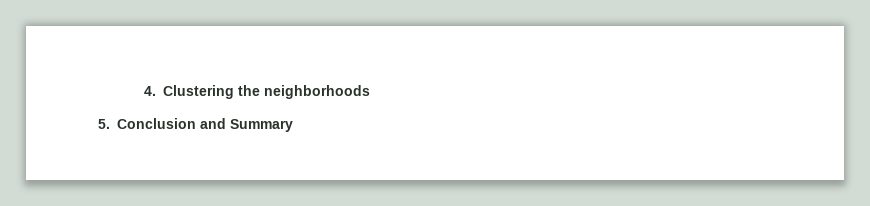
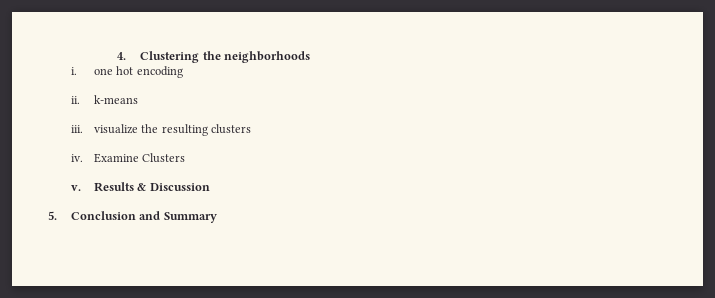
+ i. one hot encoding
+ ii. k-means
+ iii. visualize the resulting clusters
+ iv. Examine Clusters
+ v. Results & Discussion

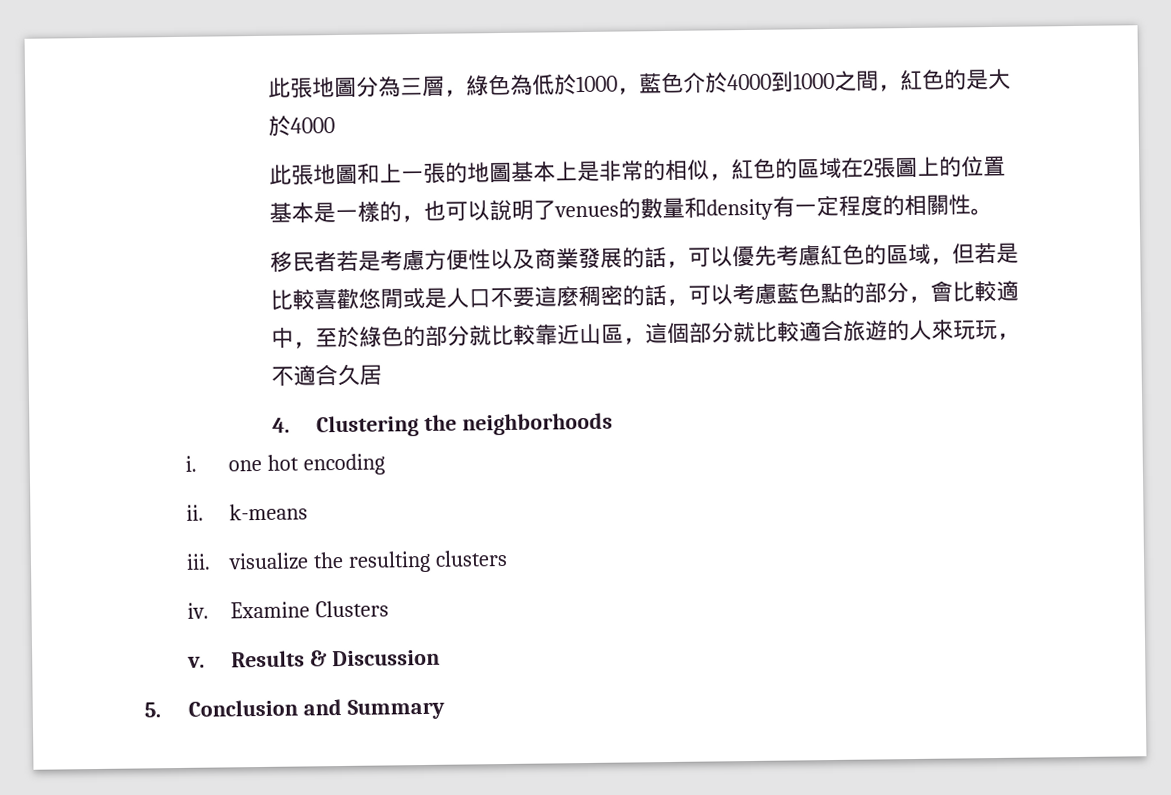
+ 此張地圖分為三層，綠色為低於1000，藍色介於4000到1000之間，紅色的是大於4000
+ 此張地圖和上一張的地圖基本上是非常的相似，紅色的區域在2張圖上的位置基本是一樣的，也可以說明了venues的數量和density有一定程度的相關性。
+ 移民者若是考慮方便性以及商業發展的話，可以優先考慮紅色的區域，但若是比較喜歡悠閒或是人口不要這麼稠密的話，可以考慮藍色點的部分，會比較適中，至於綠色的部分就比較靠近山區，這個部分就比較適合旅遊的人來玩玩，不適合久居

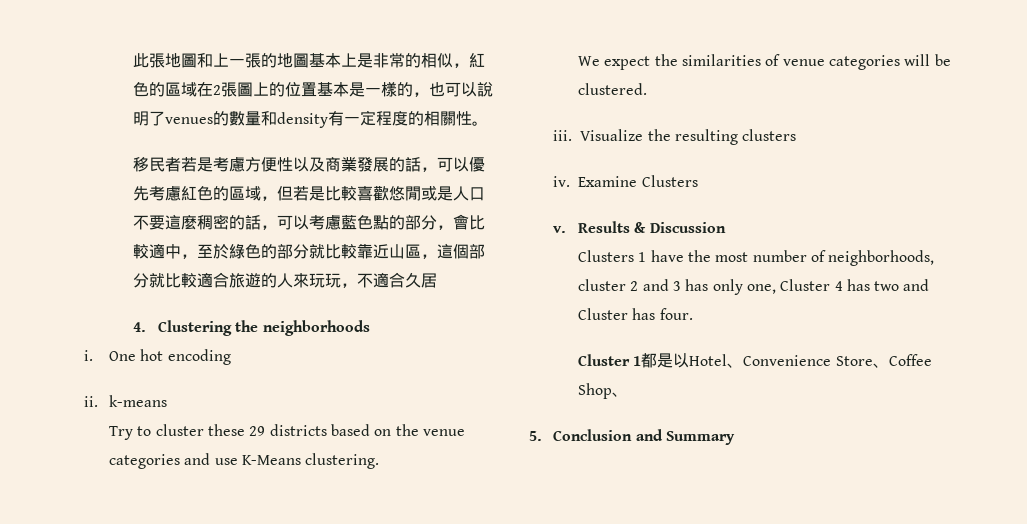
- 此張地圖分為三層，綠色為低於1000，藍色介於4000到1000之間，紅色的是大於4000
- i. one hot encoding
+ i. One hot encoding
+ Try to cluster these 29 districts based on the venue categories and use K-Means clustering.
+ We expect the similarities of venue categories will be clustered.
- iii. visualize the resulting clusters
+ iii. Visualize the resulting clusters
+ Clusters 1 have the most number of neighborhoods, cluster 2 and 3 has only one, Cluster 4 has two and Cluster has four.
+ Cluster 1都是以Hotel、Convenience Store、Coffee Shop、

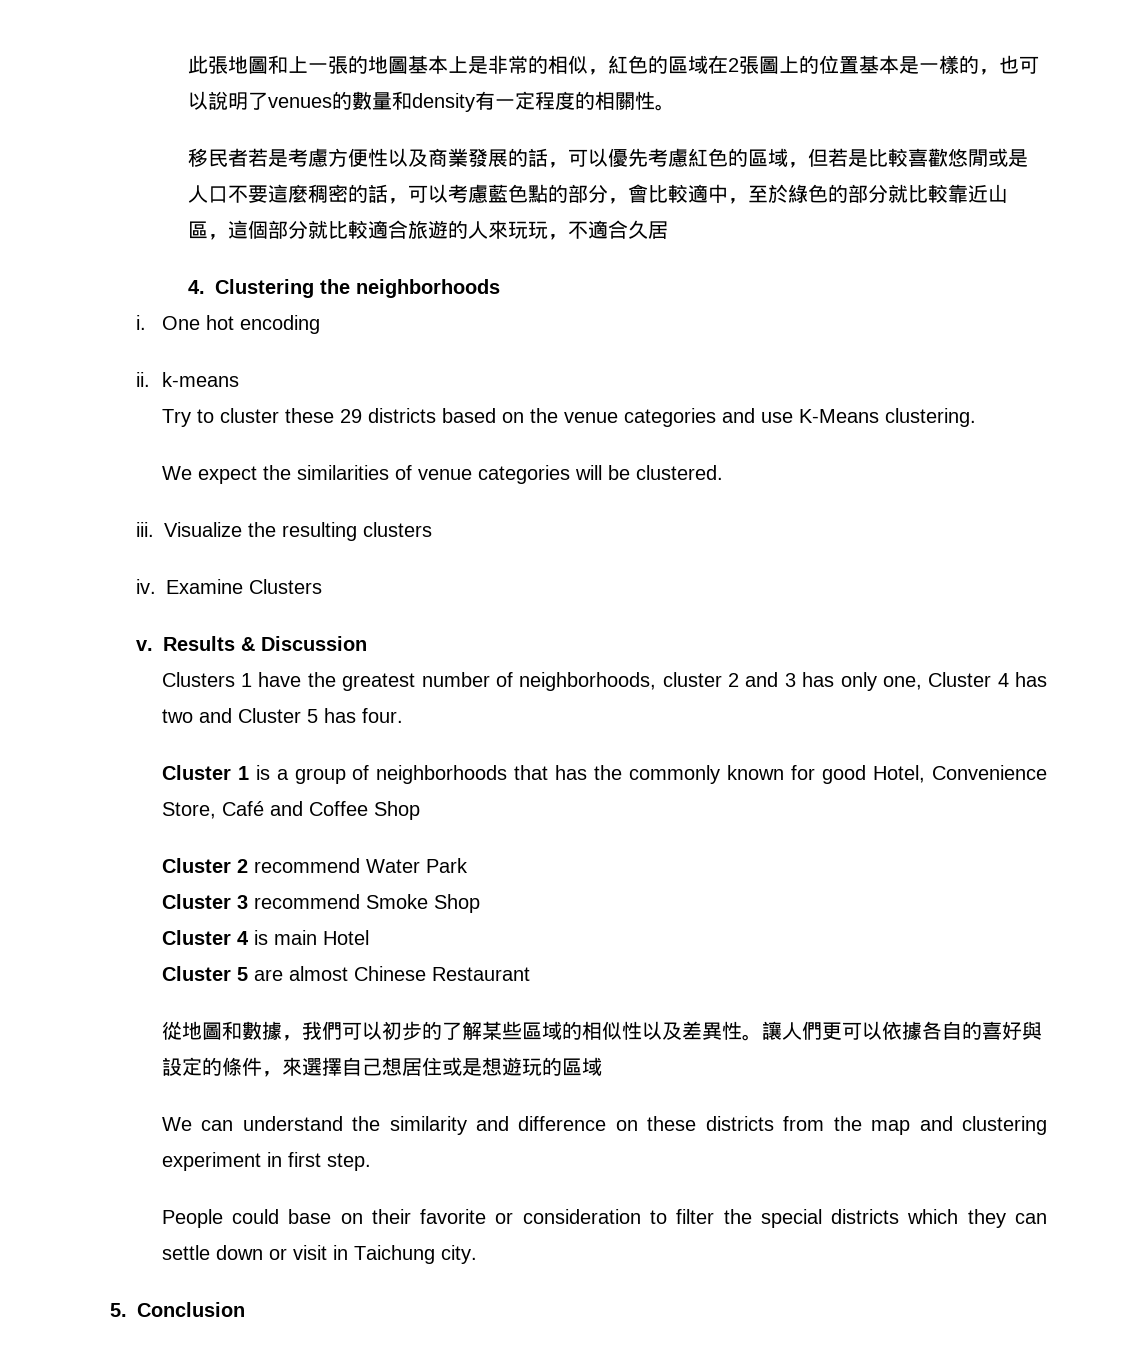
- Clusters 1 have the most number of neighborhoods, cluster 2 and 3 has only one, Cluster 4 has two and Cluster has four.
+ Clusters 1 have the greatest number of neighborhoods, cluster 2 and 3 has only one, Cluster 4 has two and Cluster 5 has four.
- Cluster 1都是以Hotel、Convenience Store、Coffee Shop、
+ Cluster 1 is a group of neighborhoods that has the commonly known for good Hotel, Convenience Store, Café and Coffee Shop
+ Cluster 2 recommend Water Park
+ Cluster 3 recommend Smoke Shop
+ Cluster 4 is main Hotel
+ Cluster 5 are almost Chinese Restaurant
+ 從地圖和數據，我們可以初步的了解某些區域的相似性以及差異性。讓人們更可以依據各自的喜好與設定的條件，來選擇自己想居住或是想遊玩的區域
+ We can understand the similarity and difference on these districts from the map and clustering experiment in first step.
+ People could base on their favorite or consideration to filter the special districts which they can settle down or visit in Taichung city.
- 5. Conclusion and Summary
+ 5. Conclusion

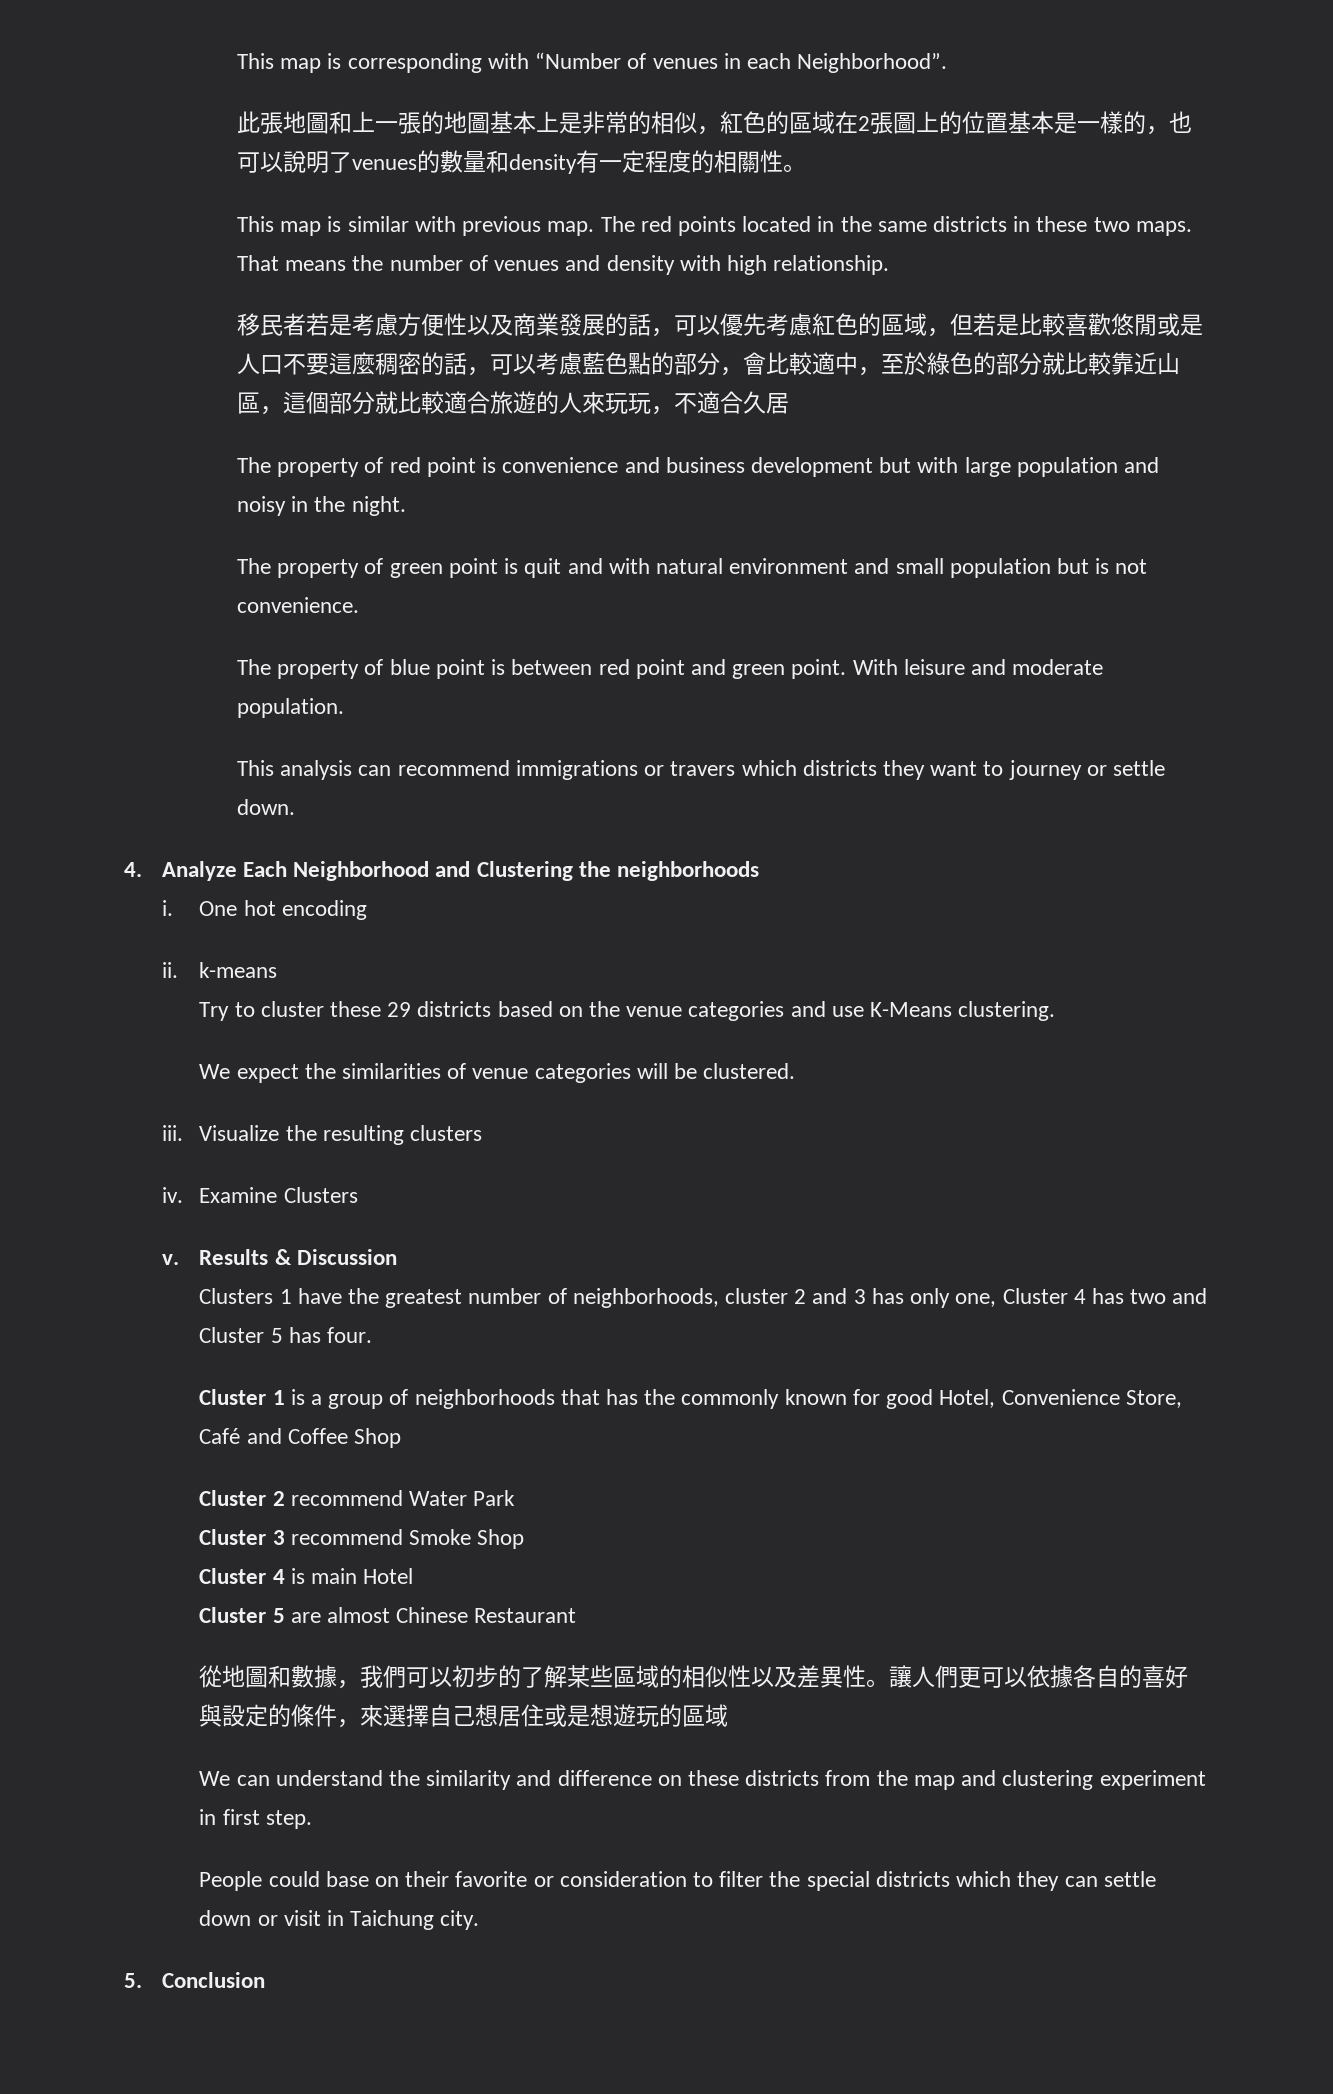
+ This map is corresponding with “Number of venues in each Neighborhood”.
+ This map is similar with previous map. The red points located in the same districts in these two maps. That means the number of venues and density with high relationship.
- 4. Clustering the neighborhoods
+ The property of red point is convenience and business development but with large population and noisy in the night.
+ The property of green point is quit and with natural environment and small population but is not convenience.
+ The property of blue point is between red point and green point. With leisure and moderate population.
+ This analysis can recommend immigrations or travers which districts they want to journey or settle down.
+ 4. Analyze Each Neighborhood and Clustering the neighborhoods

